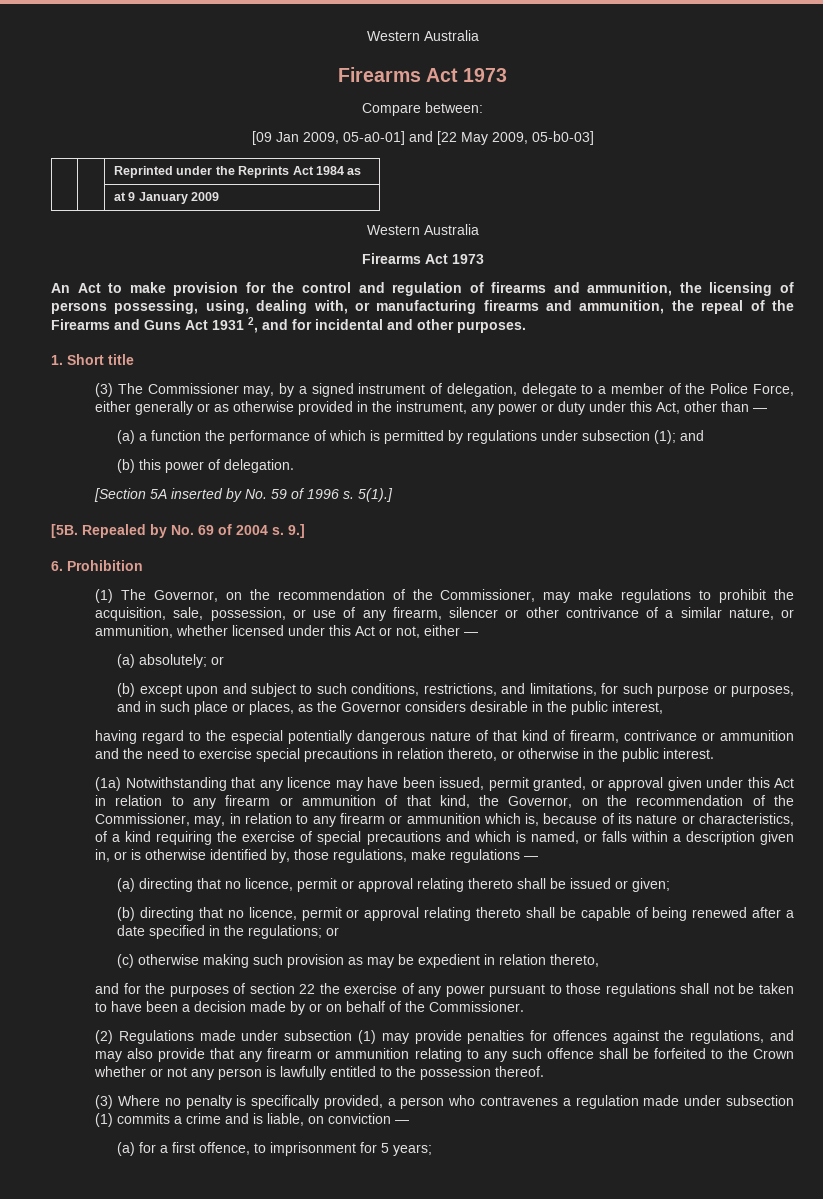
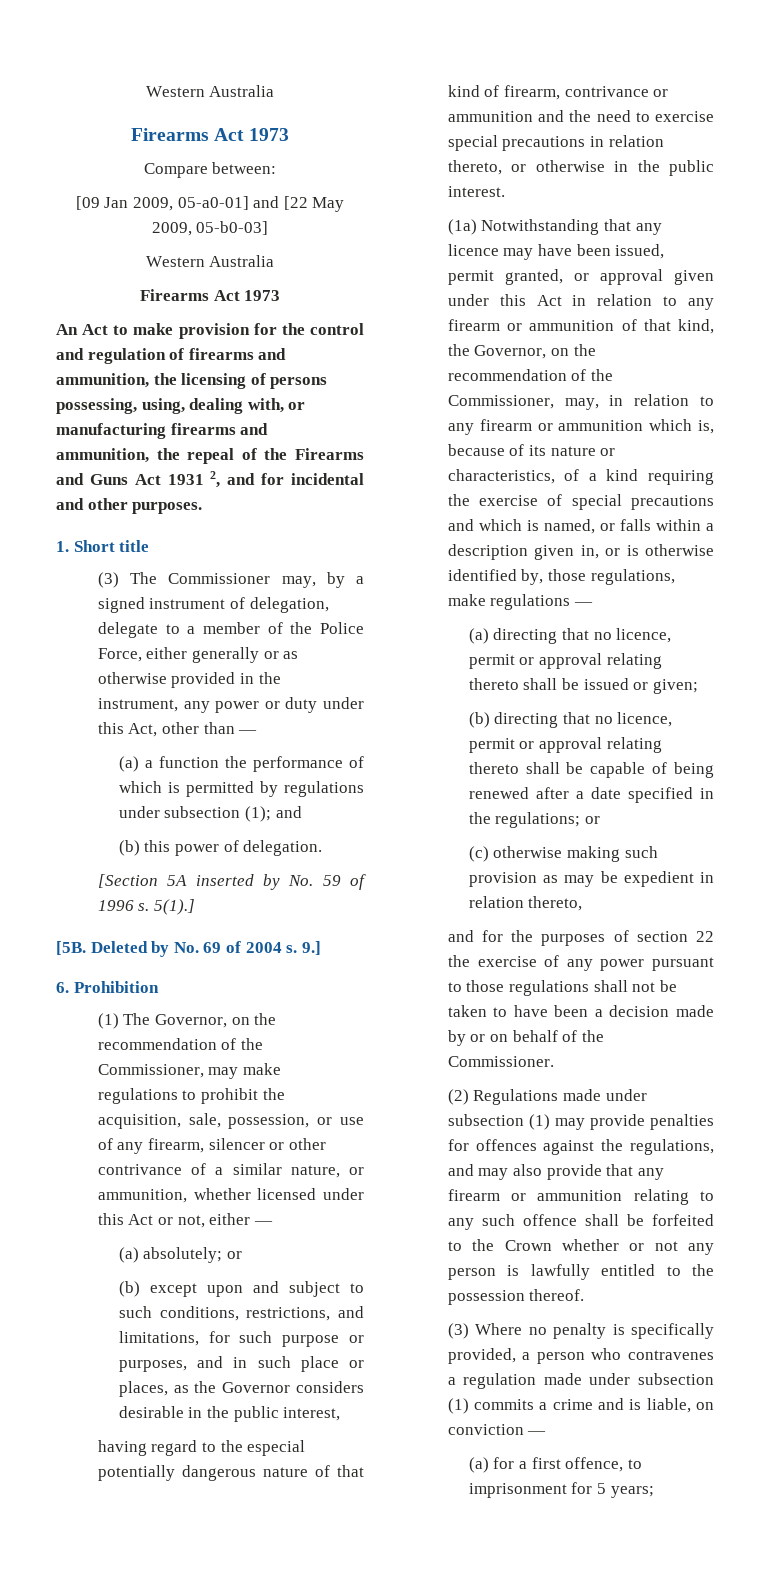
- | | Reprinted under the Reprints Act 1984 as
- | | at 9 January 2009
- Repealed by No. 69 of 2004 s.
+ Deleted by No. 69 of 2004 s.

